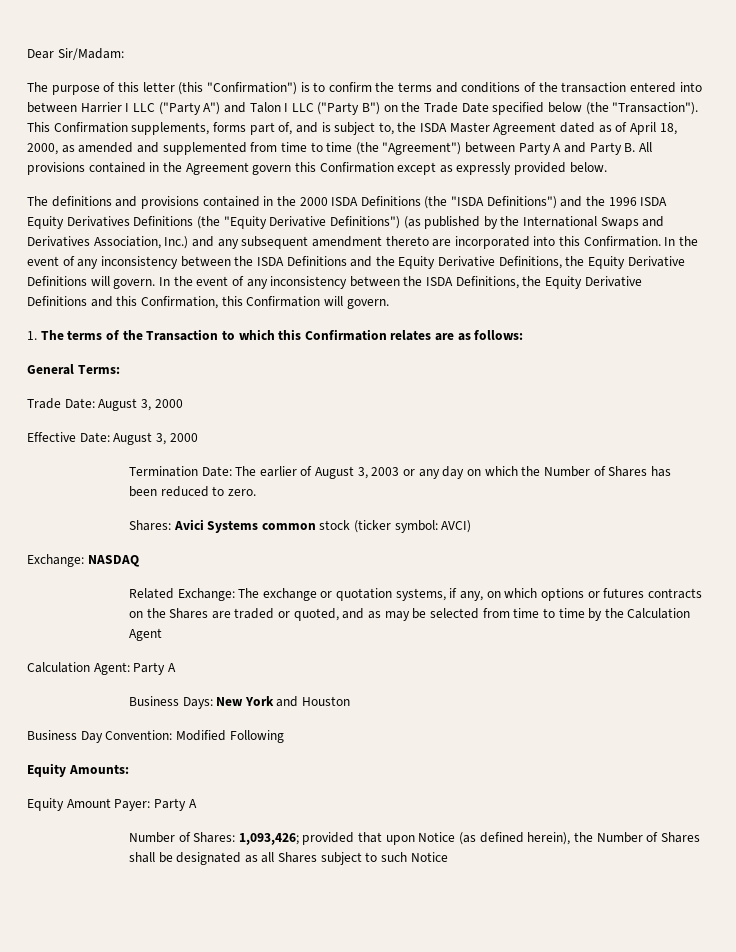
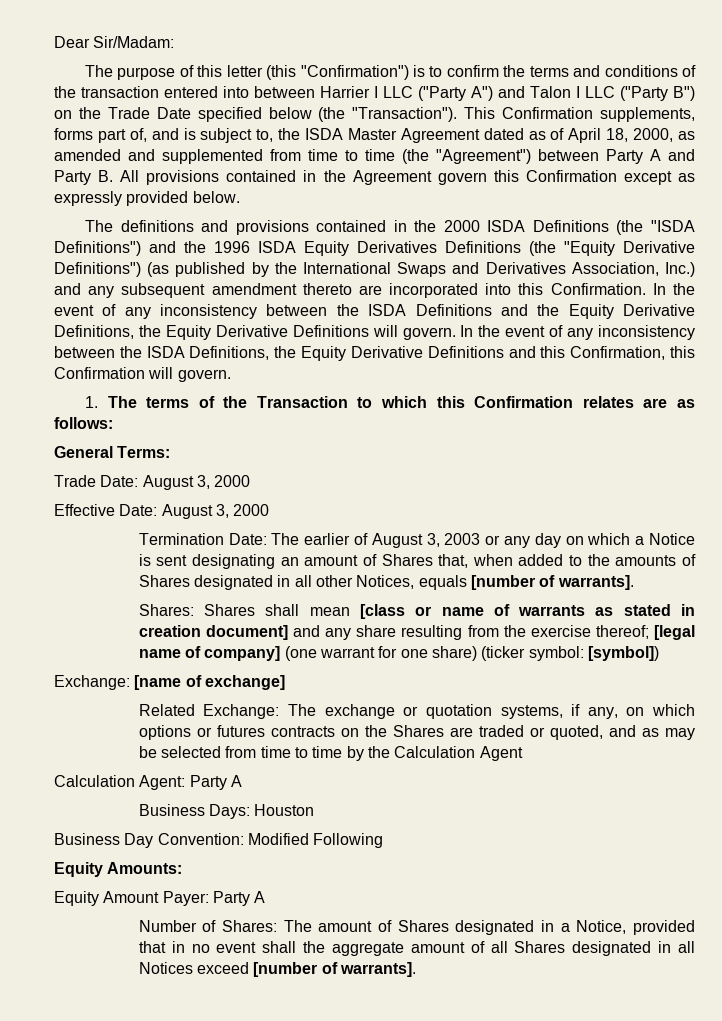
- Termination Date: The earlier of August 3, 2003 or any day on which the Number of Shares has been reduced to zero.
- Shares: Avici Systems common stock (ticker symbol: AVCI)
- Exchange: NASDAQ
+ Termination Date: The earlier of August 3, 2003 or any day on which a Notice is sent designating an amount of Shares that, when added to the amounts of Shares designated in all other Notices, equals [number of warrants].
+ Shares: Shares shall mean [class or name of warrants as stated in creation document] and any share resulting from the exercise thereof; [legal name of company] (one warrant for one share) (ticker symbol: [symbol])
+ Exchange: [name of exchange]
- Business Days: New York and Houston
+ Business Days: Houston
- Number of Shares: 1,093,426; provided that upon Notice (as defined herein), the Number of Shares shall be designated as all Shares subject to such Notice
+ Number of Shares: The amount of Shares designated in a Notice, provided that in no event shall the aggregate amount of all Shares designated in all Notices exceed [number of warrants].

